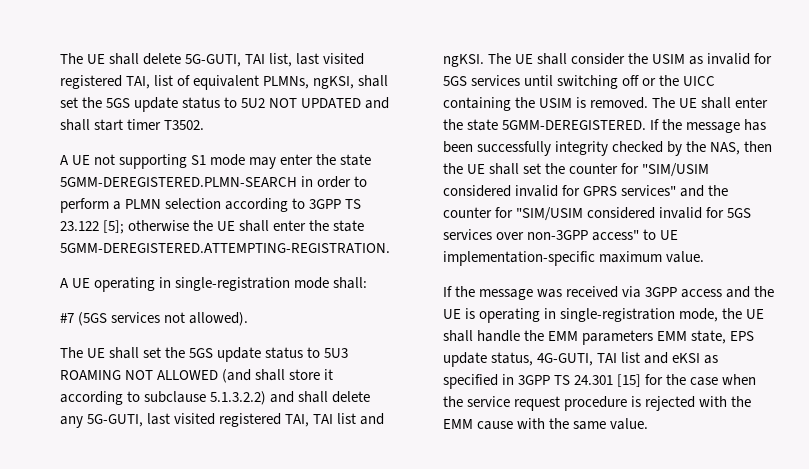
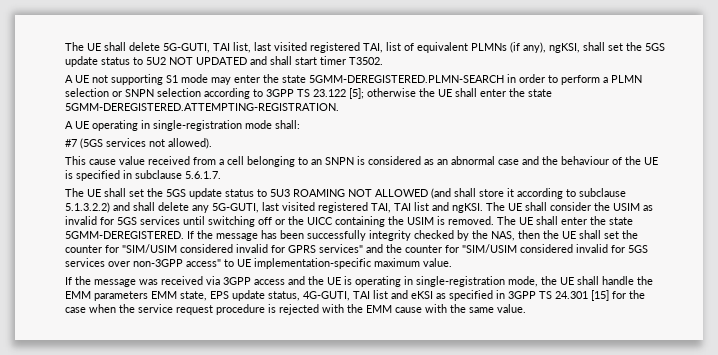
- The UE shall delete 5G-GUTI, TAI list, last visited registered TAI, list of equivalent PLMNs, ngKSI, shall set the 5GS update status to 5U2 NOT UPDATED and shall start timer T3502.
+ The UE shall delete 5G-GUTI, TAI list, last visited registered TAI, list of equivalent PLMNs (if any), ngKSI, shall set the 5GS update status to 5U2 NOT UPDATED and shall start timer T3502.
- A UE not supporting S1 mode may enter the state 5GMM-DEREGISTERED.PLMN-SEARCH in order to perform a PLMN selection according to 3GPP TS 23.122 [5]; otherwise the UE shall enter the state 5GMM-DEREGISTERED.ATTEMPTING-REGISTRATION.
+ A UE not supporting S1 mode may enter the state 5GMM-DEREGISTERED.PLMN-SEARCH in order to perform a PLMN selection or SNPN selection according to 3GPP TS 23.122 [5]; otherwise the UE shall enter the state 5GMM-DEREGISTERED.ATTEMPTING-REGISTRATION.
+ This cause value received from a cell belonging to an SNPN is considered as an abnormal case and the behaviour of the UE is specified in subclause 5.6.1.7.

